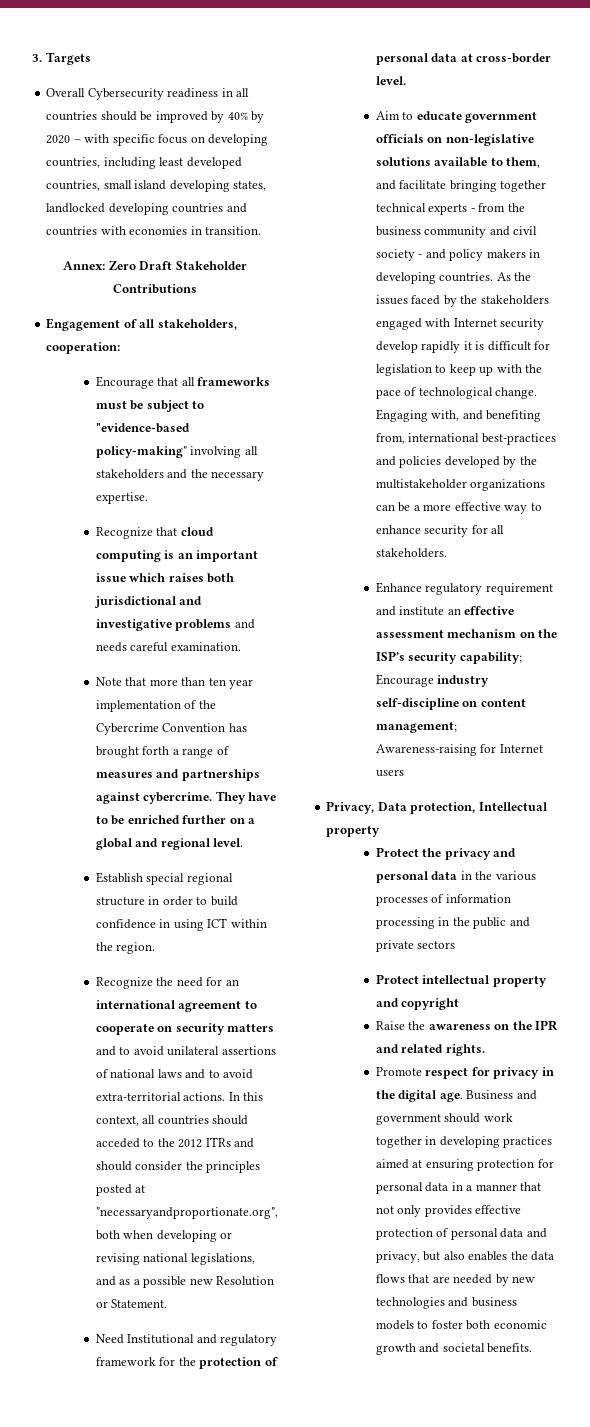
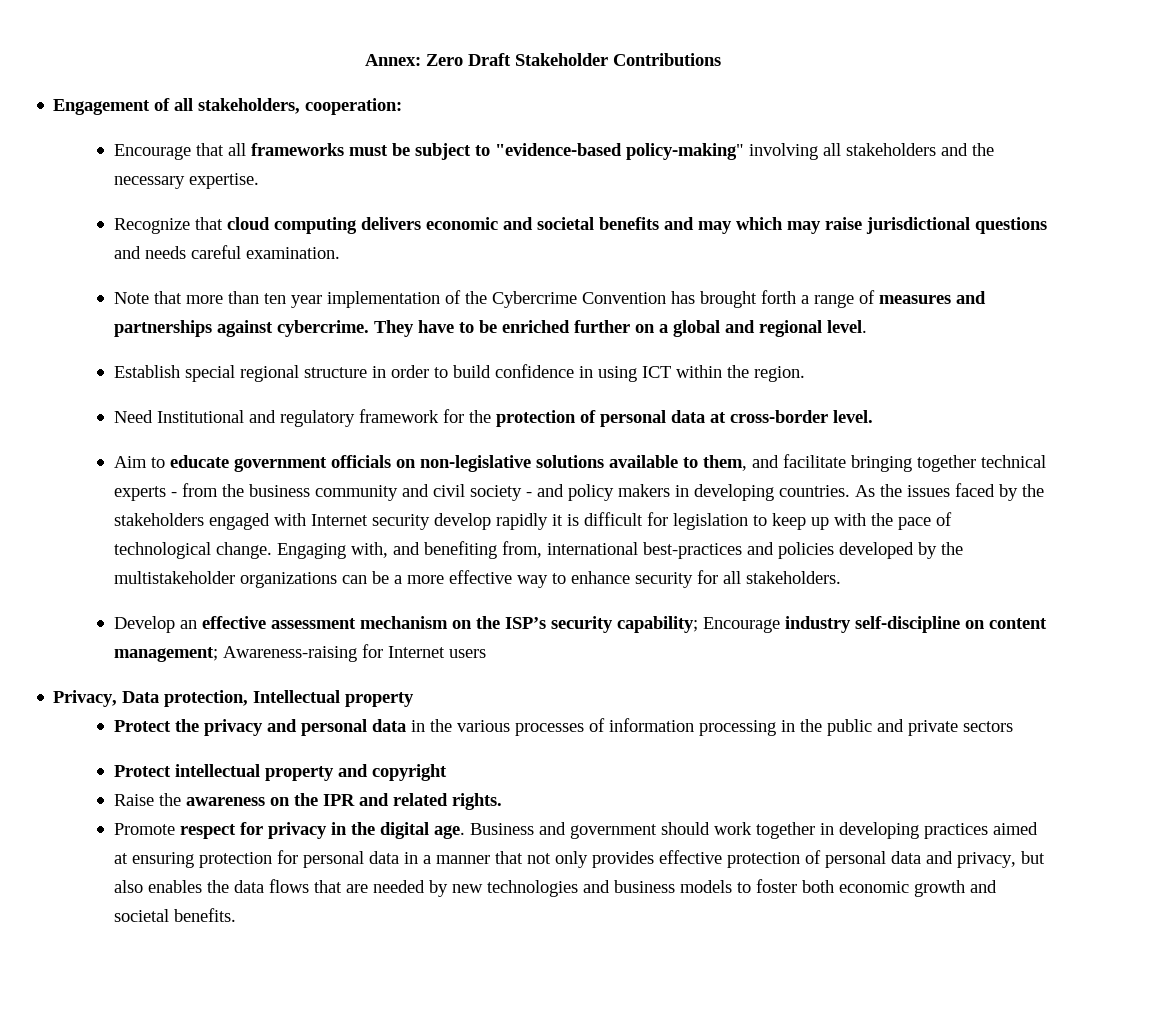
- 3. Targets
- Overall Cybersecurity readiness in all countries should be improved by 40% by 2020 – with specific focus on developing countries, including least developed countries, small island developing states, landlocked developing countries and countries with economies in transition.
- Recognize that cloud computing is an important issue which raises both jurisdictional and investigative problems and needs careful examination.
+ Recognize that cloud computing delivers economic and societal benefits and may which may raise jurisdictional questions and needs careful examination.
- Recognize the need for an international agreement to cooperate on security matters and to avoid unilateral assertions of national laws and to avoid extra-territorial actions. In this context, all countries should acceded to the 2012 ITRs and should consider the principles posted at "necessaryandproportionate.org", both when developing or revising national legislations, and as a possible new Resolution or Statement.
- Enhance regulatory requirement and institute an effective assessment mechanism on the ISP’s security capability; Encourage industry self-discipline on content management; Awareness-raising for Internet users
+ Develop an effective assessment mechanism on the ISP’s security capability; Encourage industry self-discipline on content management; Awareness-raising for Internet users

